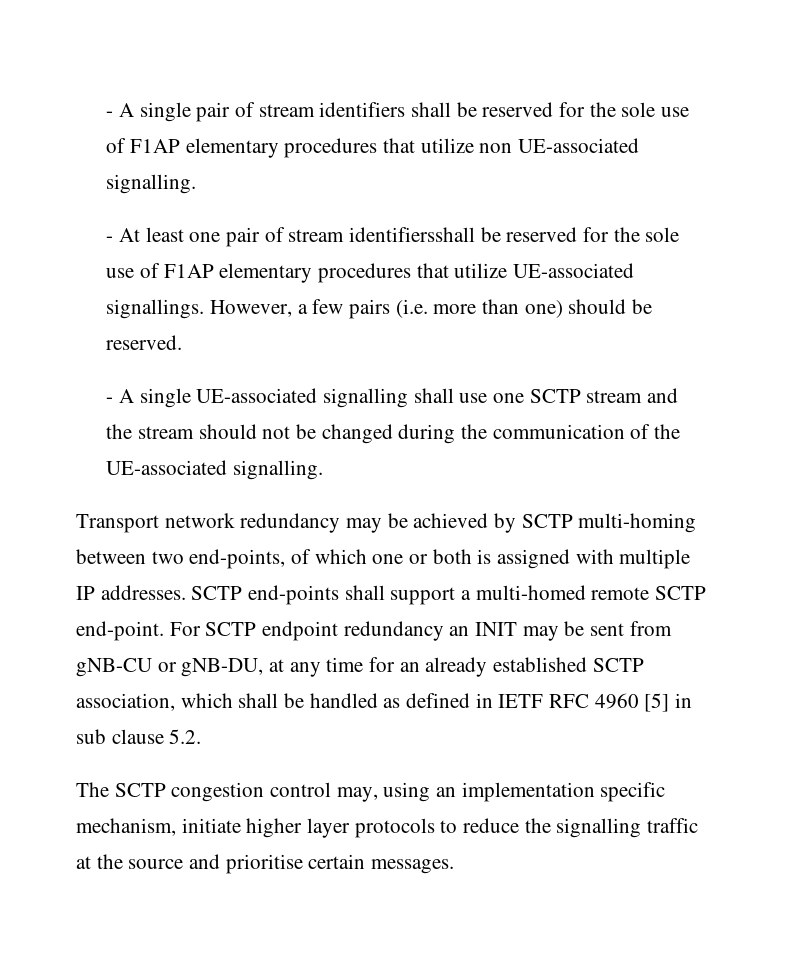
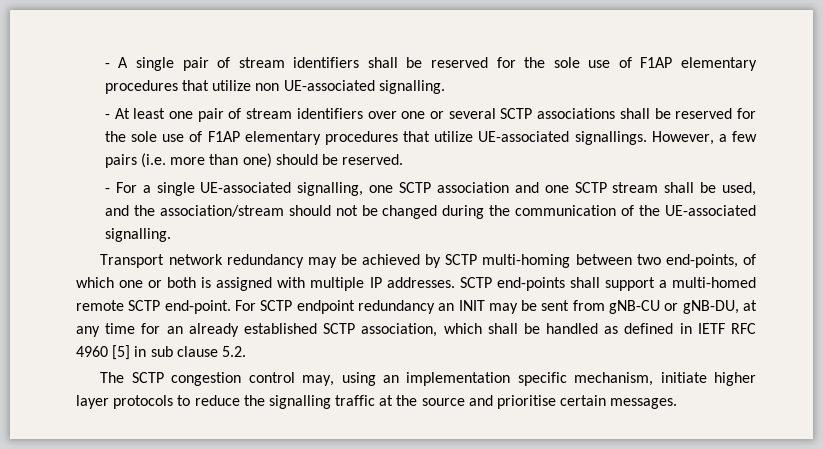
- - At least one pair of stream identifiersshall be reserved for the sole use of F1AP elementary procedures that utilize UE-associated signallings.
+ - At least one pair of stream identifiers over one or several SCTP associations shall be reserved for the sole use of F1AP elementary procedures that utilize UE-associated signallings.
- - A single UE-associated signalling shall use one SCTP stream and the stream should not be changed during the communication of the UE-associated signalling.
+ - For a single UE-associated signalling, one SCTP association and one SCTP stream shall be used, and the association/stream should not be changed during the communication of the UE-associated signalling.

